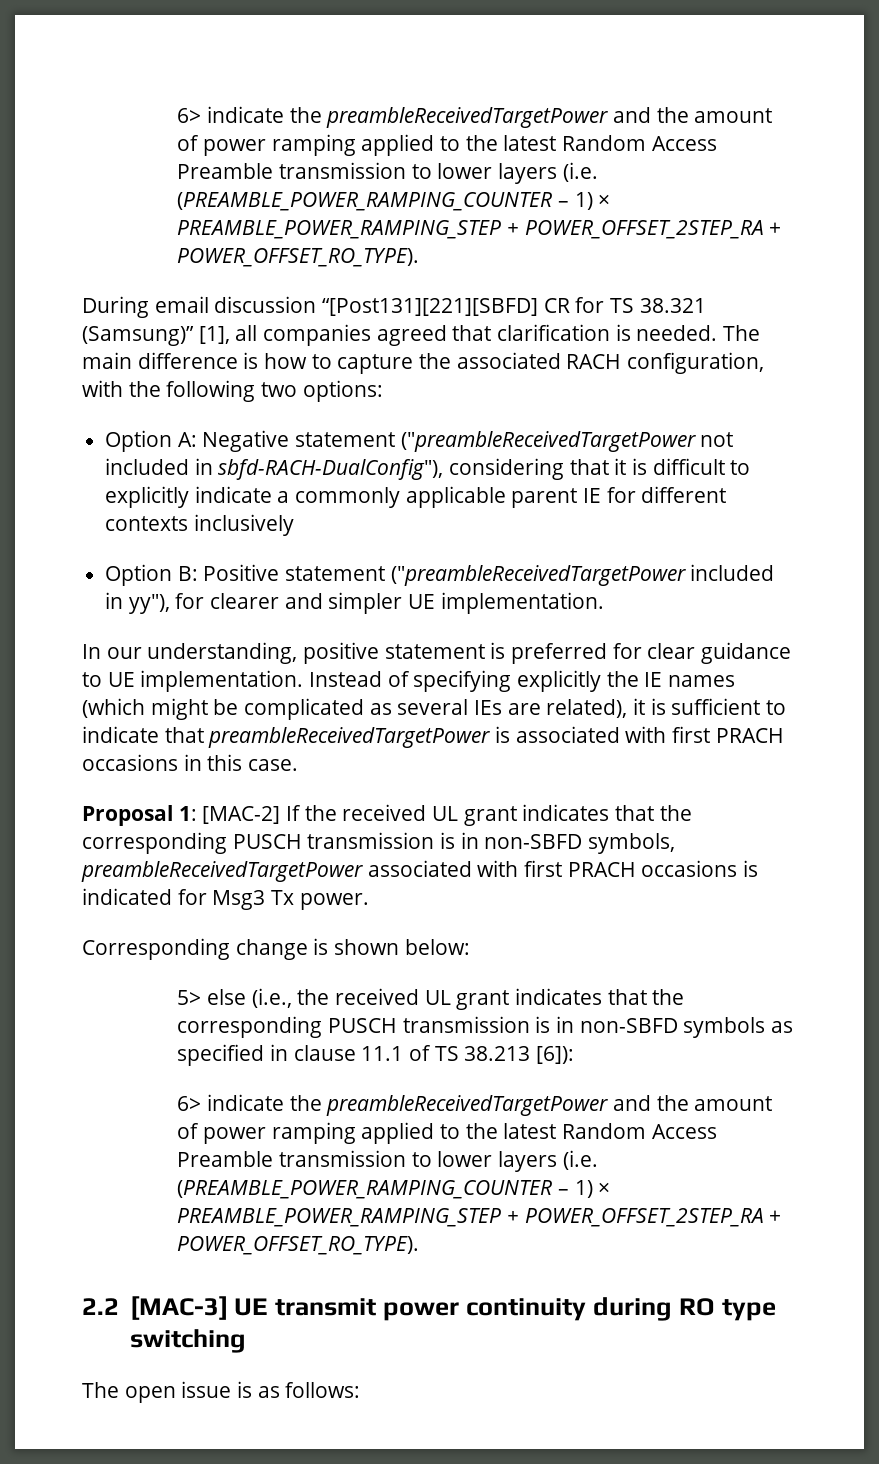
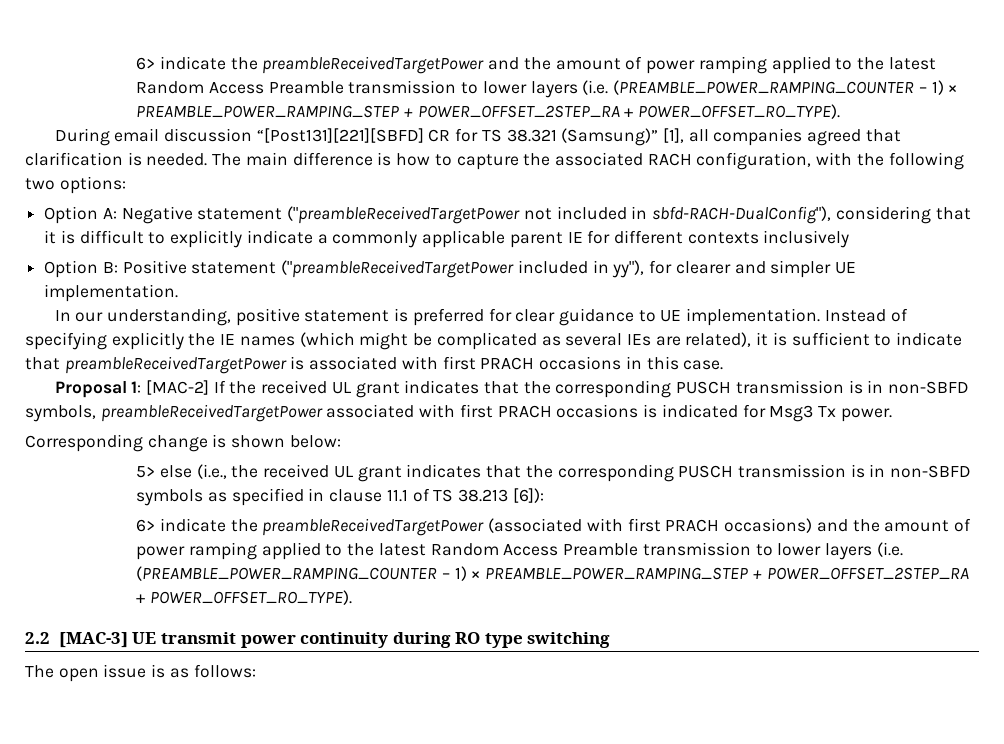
  5> else (i.e., the received UL grant indicates that the corresponding PUSCH transmission is in non-SBFD symbols as specified in clause 11.1 of TS 38.213 [6]):
- 6> indicate the preambleReceivedTargetPower and the amount of power ramping applied to the latest Random Access Preamble transmission to lower layers (i.e. (PREAMBLE_POWER_RAMPING_COUNTER – 1) × PREAMBLE_POWER_RAMPING_STEP + POWER_OFFSET_2STEP_RA + POWER_OFFSET_RO_TYPE).
+ 6> indicate the preambleReceivedTargetPower (associated with first PRACH occasions) and the amount of power ramping applied to the latest Random Access Preamble transmission to lower layers (i.e. (PREAMBLE_POWER_RAMPING_COUNTER – 1) × PREAMBLE_POWER_RAMPING_STEP + POWER_OFFSET_2STEP_RA + POWER_OFFSET_RO_TYPE).

